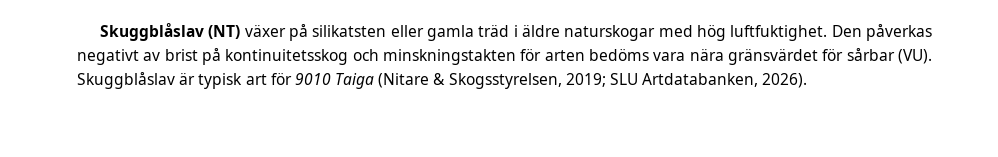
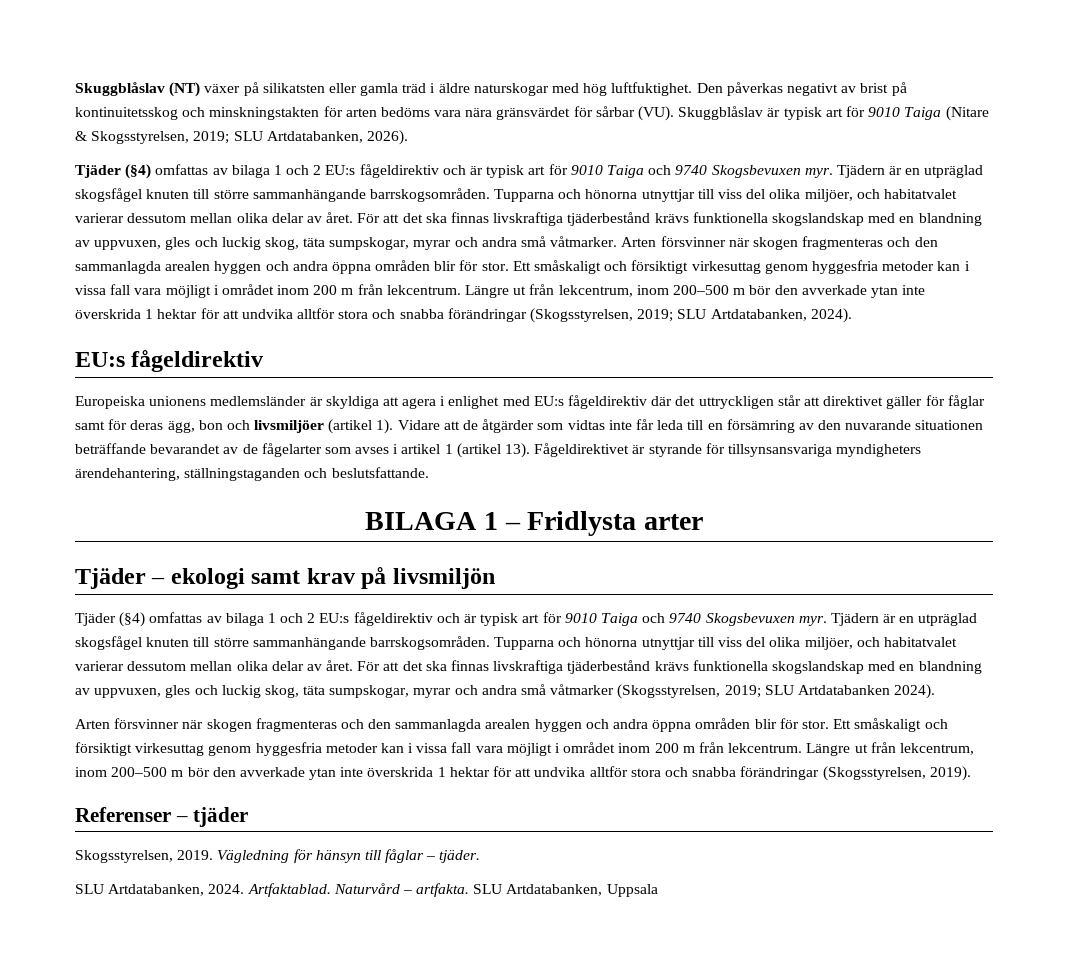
+ Tjäder (§4) omfattas av bilaga 1 och 2 EU:s fågeldirektiv och är typisk art för 9010 Taiga och 9740 Skogsbevuxen myr. Tjädern är en utpräglad skogsfågel knuten till större sammanhängande barrskogsområden. Tupparna och hönorna utnyttjar till viss del olika miljöer, och habitatvalet varierar dessutom mellan olika delar av året. För att det ska finnas livskraftiga tjäderbestånd krävs funktionella skogslandskap med en blandning av uppvuxen, gles och luckig skog, täta sumpskogar, myrar och andra små våtmarker. Arten försvinner när skogen fragmenteras och den sammanlagda arealen hyggen och andra öppna områden blir för stor. Ett småskaligt och försiktigt virkesuttag genom hyggesfria metoder kan i vissa fall vara möjligt i området inom 200 m från lekcentrum. Längre ut från lekcentrum, inom 200–500 m bör den avverkade ytan inte överskrida 1 hektar för att undvika alltför stora och snabba förändringar (Skogsstyrelsen, 2019; SLU Artdatabanken, 2024).
+ EU:s fågeldirektiv
+ Europeiska unionens medlemsländer är skyldiga att agera i enlighet med EU:s fågeldirektiv där det uttryckligen står att direktivet gäller för fåglar samt för deras ägg, bon och livsmiljöer (artikel 1). Vidare att de åtgärder som vidtas inte får leda till en försämring av den nuvarande situationen beträffande bevarandet av de fågelarter som avses i artikel 1 (artikel 13). Fågeldirektivet är styrande för tillsynsansvariga myndigheters ärendehantering, ställningstaganden och beslutsfattande.
+ BILAGA 1 – Fridlysta arter
+ Tjäder – ekologi samt krav på livsmiljön
+ Tjäder (§4) omfattas av bilaga 1 och 2 EU:s fågeldirektiv och är typisk art för 9010 Taiga och 9740 Skogsbevuxen myr. Tjädern är en utpräglad skogsfågel knuten till större sammanhängande barrskogsområden. Tupparna och hönorna utnyttjar till viss del olika miljöer, och habitatvalet varierar dessutom mellan olika delar av året. För att det ska finnas livskraftiga tjäderbestånd krävs funktionella skogslandskap med en blandning av uppvuxen, gles och luckig skog, täta sumpskogar, myrar och andra små våtmarker (Skogsstyrelsen, 2019; SLU Artdatabanken 2024).
+ Arten försvinner när skogen fragmenteras och den sammanlagda arealen hyggen och andra öppna områden blir för stor. Ett småskaligt och försiktigt virkesuttag genom hyggesfria metoder kan i vissa fall vara möjligt i området inom 200 m från lekcentrum. Längre ut från lekcentrum, inom 200–500 m bör den avverkade ytan inte överskrida 1 hektar för att undvika alltför stora och snabba förändringar (Skogsstyrelsen, 2019).
+ Referenser – tjäder
+ Skogsstyrelsen, 2019. Vägledning för hänsyn till fåglar – tjäder.
+ SLU Artdatabanken, 2024. Artfaktablad. Naturvård – artfakta. SLU Artdatabanken, Uppsala

